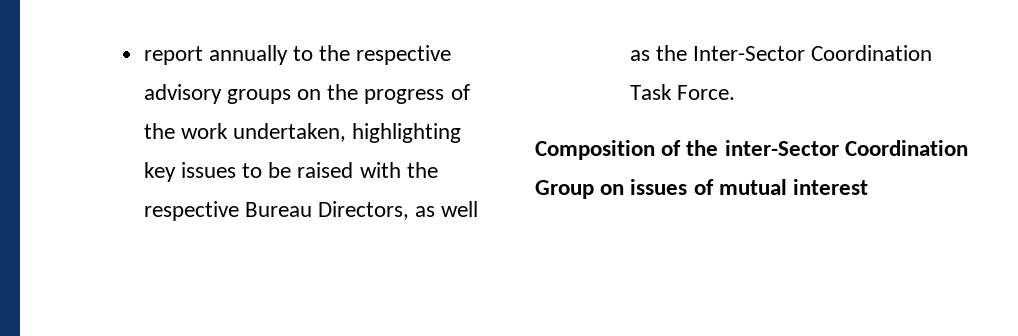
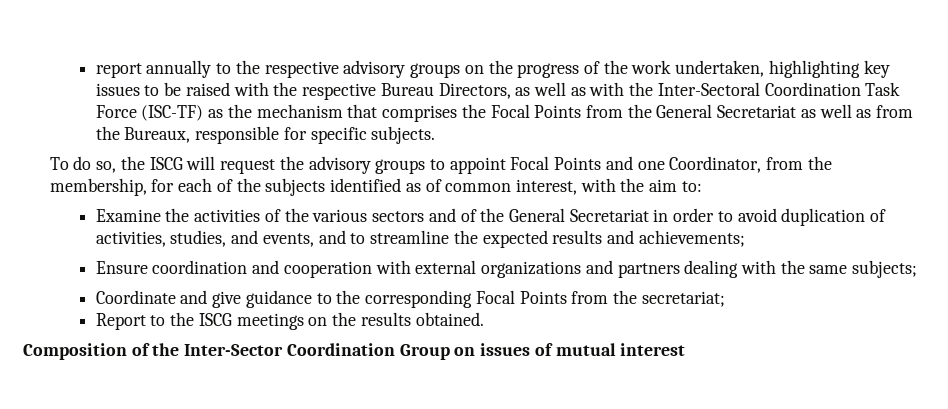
- report annually to the respective advisory groups on the progress of the work undertaken, highlighting key issues to be raised with the respective Bureau Directors, as well as the Inter-Sector Coordination Task Force.
+ report annually to the respective advisory groups on the progress of the work undertaken, highlighting key issues to be raised with the respective Bureau Directors, as well as with the Inter-Sectoral Coordination Task Force (ISC-TF) as the mechanism that comprises the Focal Points from the General Secretariat as well as from the Bureaux, responsible for specific subjects.
+ To do so, the ISCG will request the advisory groups to appoint Focal Points and one Coordinator, from the membership, for each of the subjects identified as of common interest, with the aim to:
+ Examine the activities of the various sectors and of the General Secretariat in order to avoid duplication of activities, studies, and events, and to streamline the expected results and achievements;
+ Ensure coordination and cooperation with external organizations and partners dealing with the same subjects;
+ Coordinate and give guidance to the corresponding Focal Points from the secretariat;
+ Report to the ISCG meetings on the results obtained.
- Composition of the inter-Sector Coordination Group on issues of mutual interest
+ Composition of the Inter-Sector Coordination Group on issues of mutual interest

